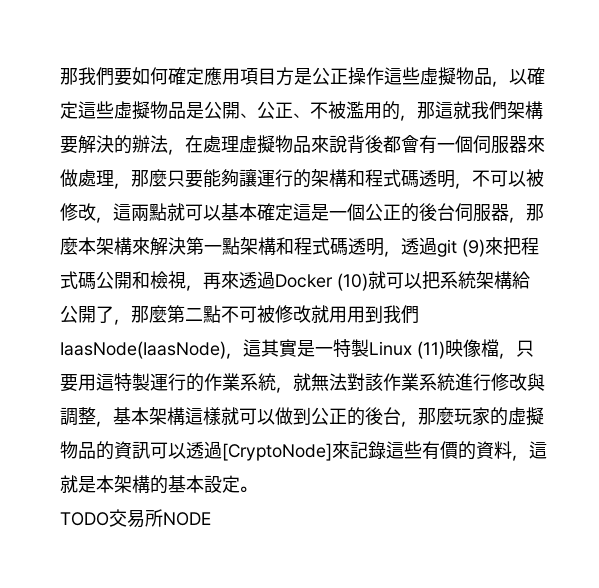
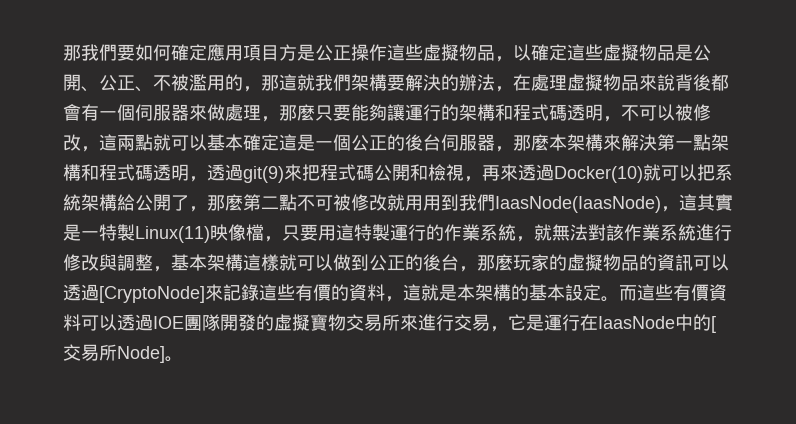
- 那我們要如何確定應用項目方是公正操作這些虛擬物品，以確定這些虛擬物品是公開、公正、不被濫用的，那這就我們架構要解決的辦法，在處理虛擬物品來說背後都會有一個伺服器來做處理，那麼只要能夠讓運行的架構和程式碼透明，不可以被修改，這兩點就可以基本確定這是一個公正的後台伺服器，那麼本架構來解決第一點架構和程式碼透明，透過git (9)來把程式碼公開和檢視，再來透過Docker (10)就可以把系統架構給公開了，那麼第二點不可被修改就用用到我們IaasNode(IaasNode)，這其實是一特製Linux (11)映像檔，只要用這特製運行的作業系統，就無法對該作業系統進行修改與調整，基本架構這樣就可以做到公正的後台，那麼玩家的虛擬物品的資訊可以透過[CryptoNode]來記錄這些有價的資料，這就是本架構的基本設定。
- TODO交易所NODE
+ 那我們要如何確定應用項目方是公正操作這些虛擬物品，以確定這些虛擬物品是公開、公正、不被濫用的，那這就我們架構要解決的辦法，在處理虛擬物品來說背後都會有一個伺服器來做處理，那麼只要能夠讓運行的架構和程式碼透明，不可以被修改，這兩點就可以基本確定這是一個公正的後台伺服器，那麼本架構來解決第一點架構和程式碼透明，透過git(9)來把程式碼公開和檢視，再來透過Docker(10)就可以把系統架構給公開了，那麼第二點不可被修改就用用到我們IaasNode(IaasNode)，這其實是一特製Linux(11)映像檔，只要用這特製運行的作業系統，就無法對該作業系統進行修改與調整，基本架構這樣就可以做到公正的後台，那麼玩家的虛擬物品的資訊可以透過[CryptoNode]來記錄這些有價的資料，這就是本架構的基本設定。而這些有價資料可以透過IOE團隊開發的虛擬寶物交易所來進行交易，它是運行在IaasNode中的[交易所Node]。

